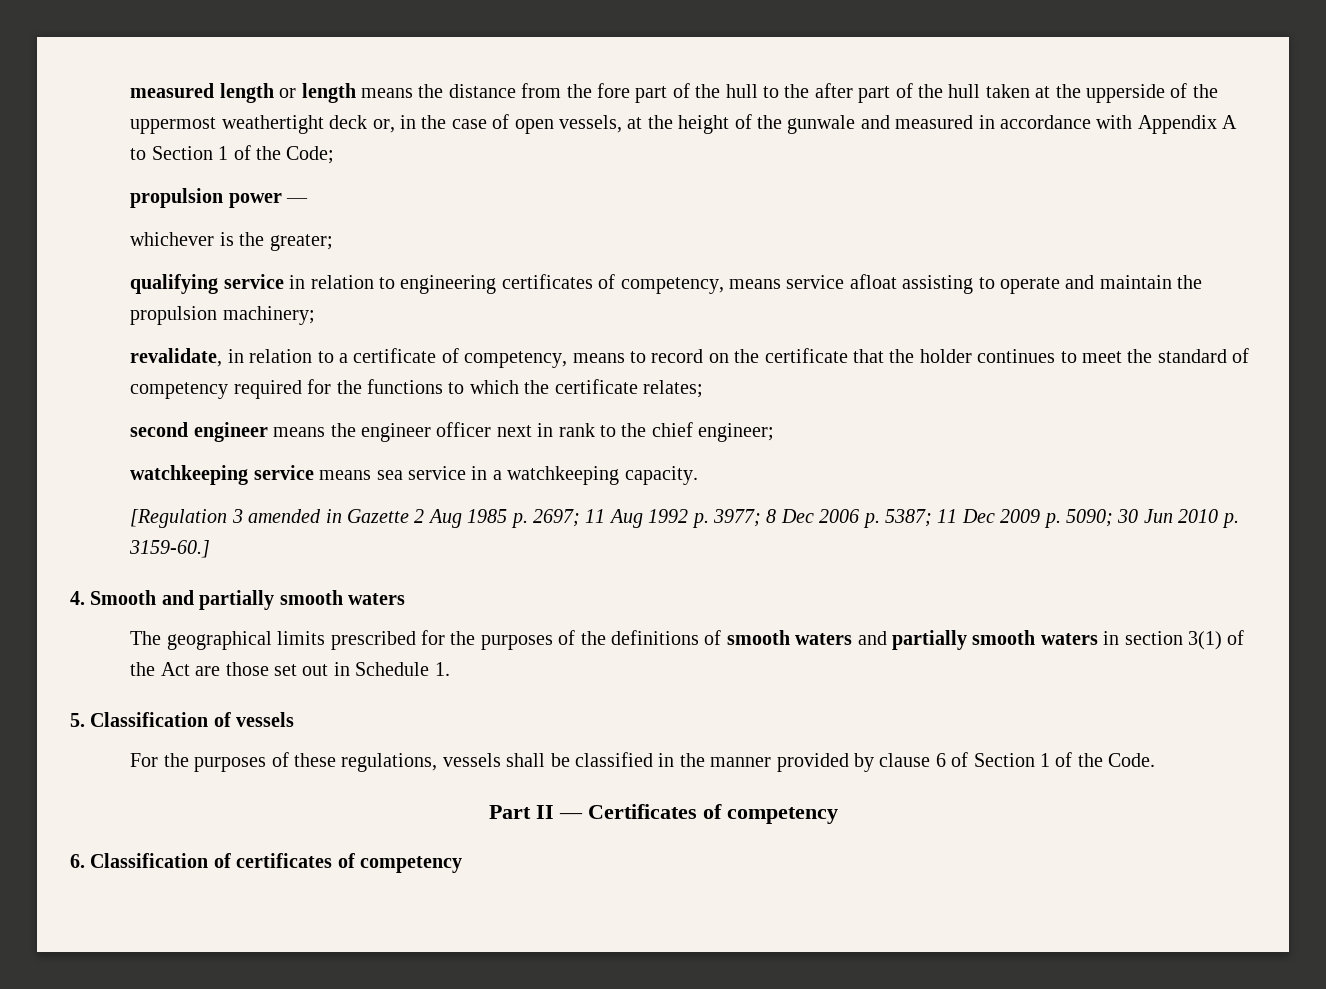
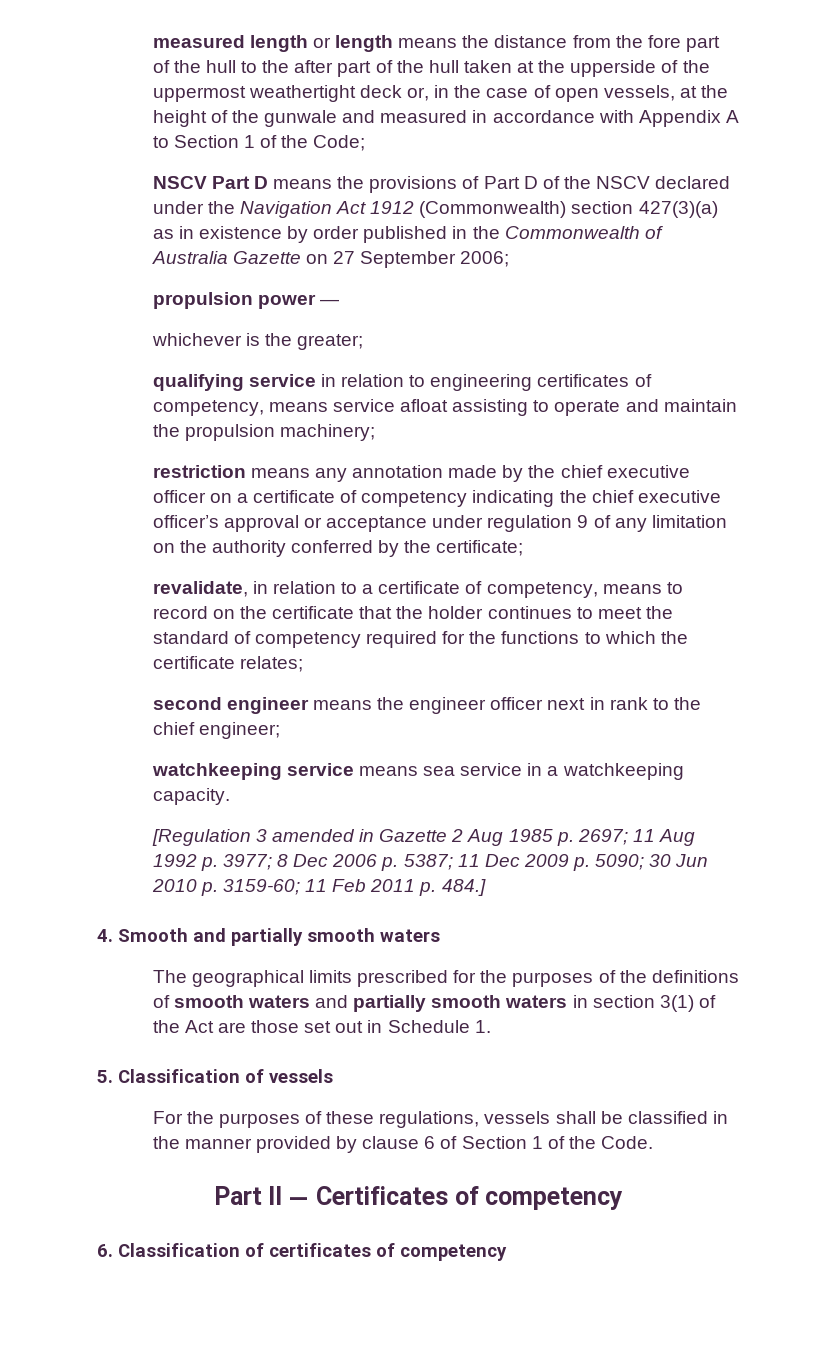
+ NSCV Part D means the provisions of Part D of the NSCV declared under the Navigation Act 1912 (Commonwealth) section 427(3)(a) as in existence by order published in the Commonwealth of Australia Gazette on 27 September 2006;
+ restriction means any annotation made by the chief executive officer on a certificate of competency indicating the chief executive officer’s approval or acceptance under regulation 9 of any limitation on the authority conferred by the certificate;
- [Regulation 3 amended in Gazette 2 Aug 1985 p. 2697; 11 Aug 1992 p. 3977; 8 Dec 2006 p. 5387; 11 Dec 2009 p. 5090; 30 Jun 2010 p. 3159-60.]
+ [Regulation 3 amended in Gazette 2 Aug 1985 p. 2697; 11 Aug 1992 p. 3977; 8 Dec 2006 p. 5387; 11 Dec 2009 p. 5090; 30 Jun 2010 p. 3159-60; 11 Feb 2011 p. 484.]

